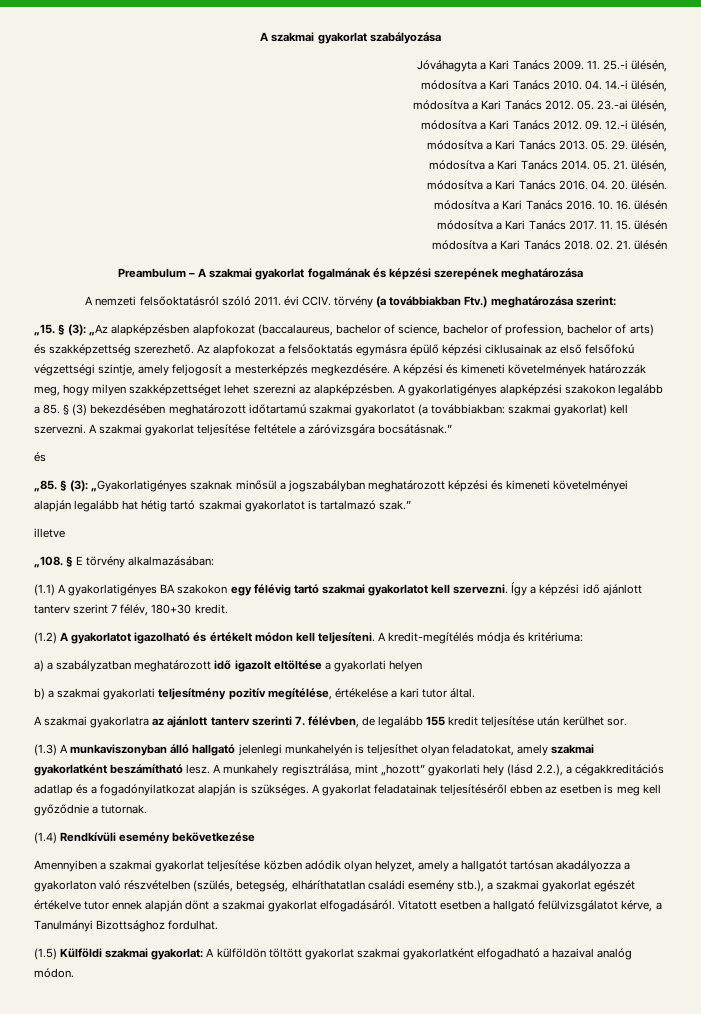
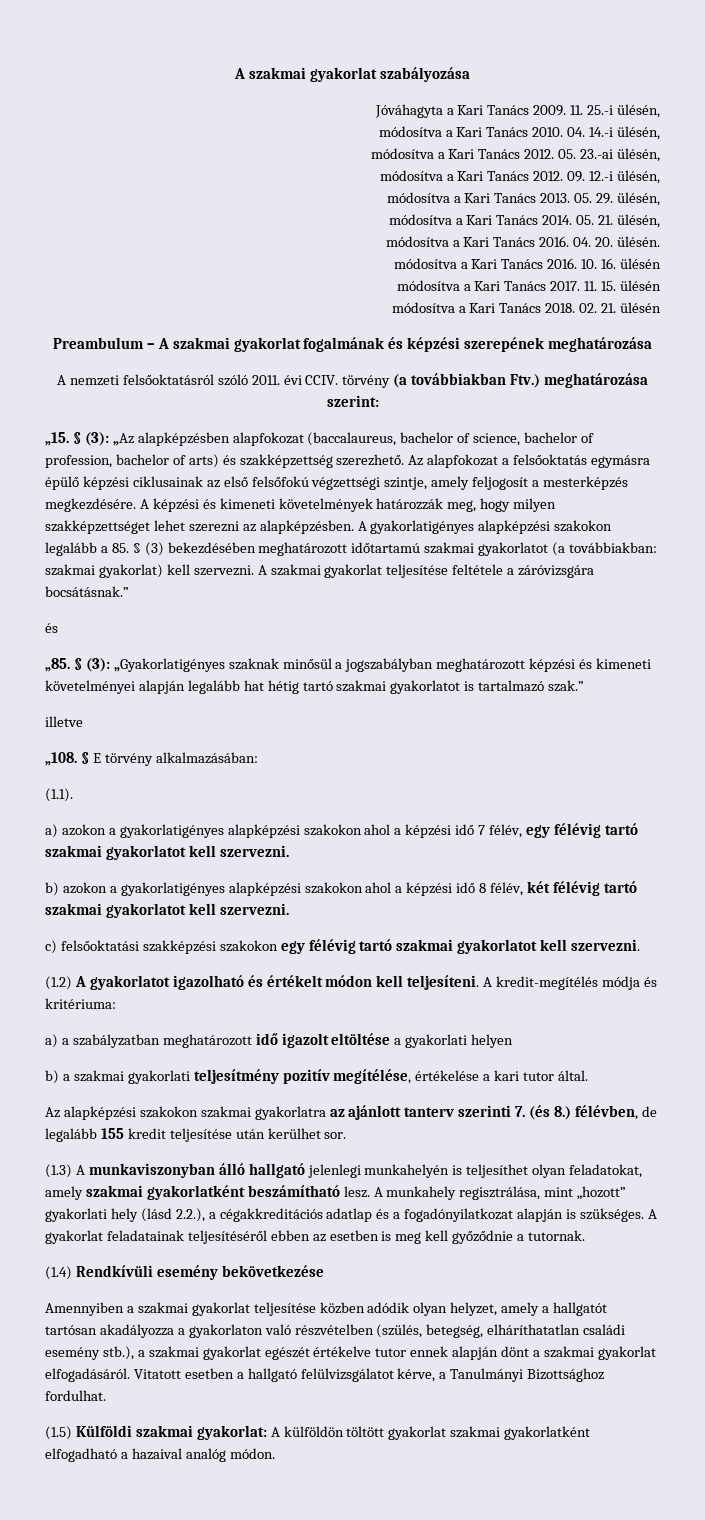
- (1.1) A gyakorlatigényes BA szakokon egy félévig tartó szakmai gyakorlatot kell szervezni. Így a képzési idő ajánlott tanterv szerint 7 félév, 180+30 kredit.
+ (1.1).
+ a) azokon a gyakorlatigényes alapképzési szakokon ahol a képzési idő 7 félév, egy félévig tartó szakmai gyakorlatot kell szervezni.
+ b) azokon a gyakorlatigényes alapképzési szakokon ahol a képzési idő 8 félév, két félévig tartó szakmai gyakorlatot kell szervezni.
+ c) felsőoktatási szakképzési szakokon egy félévig tartó szakmai gyakorlatot kell szervezni.
- A szakmai gyakorlatra az ajánlott tanterv szerinti 7. félévben, de legalább 155 kredit teljesítése után kerülhet sor.
+ Az alapképzési szakokon szakmai gyakorlatra az ajánlott tanterv szerinti 7. (és 8.) félévben, de legalább 155 kredit teljesítése után kerülhet sor.

